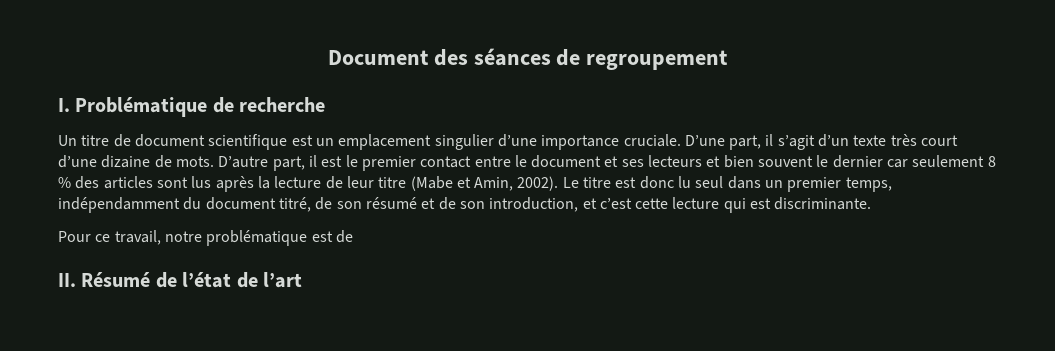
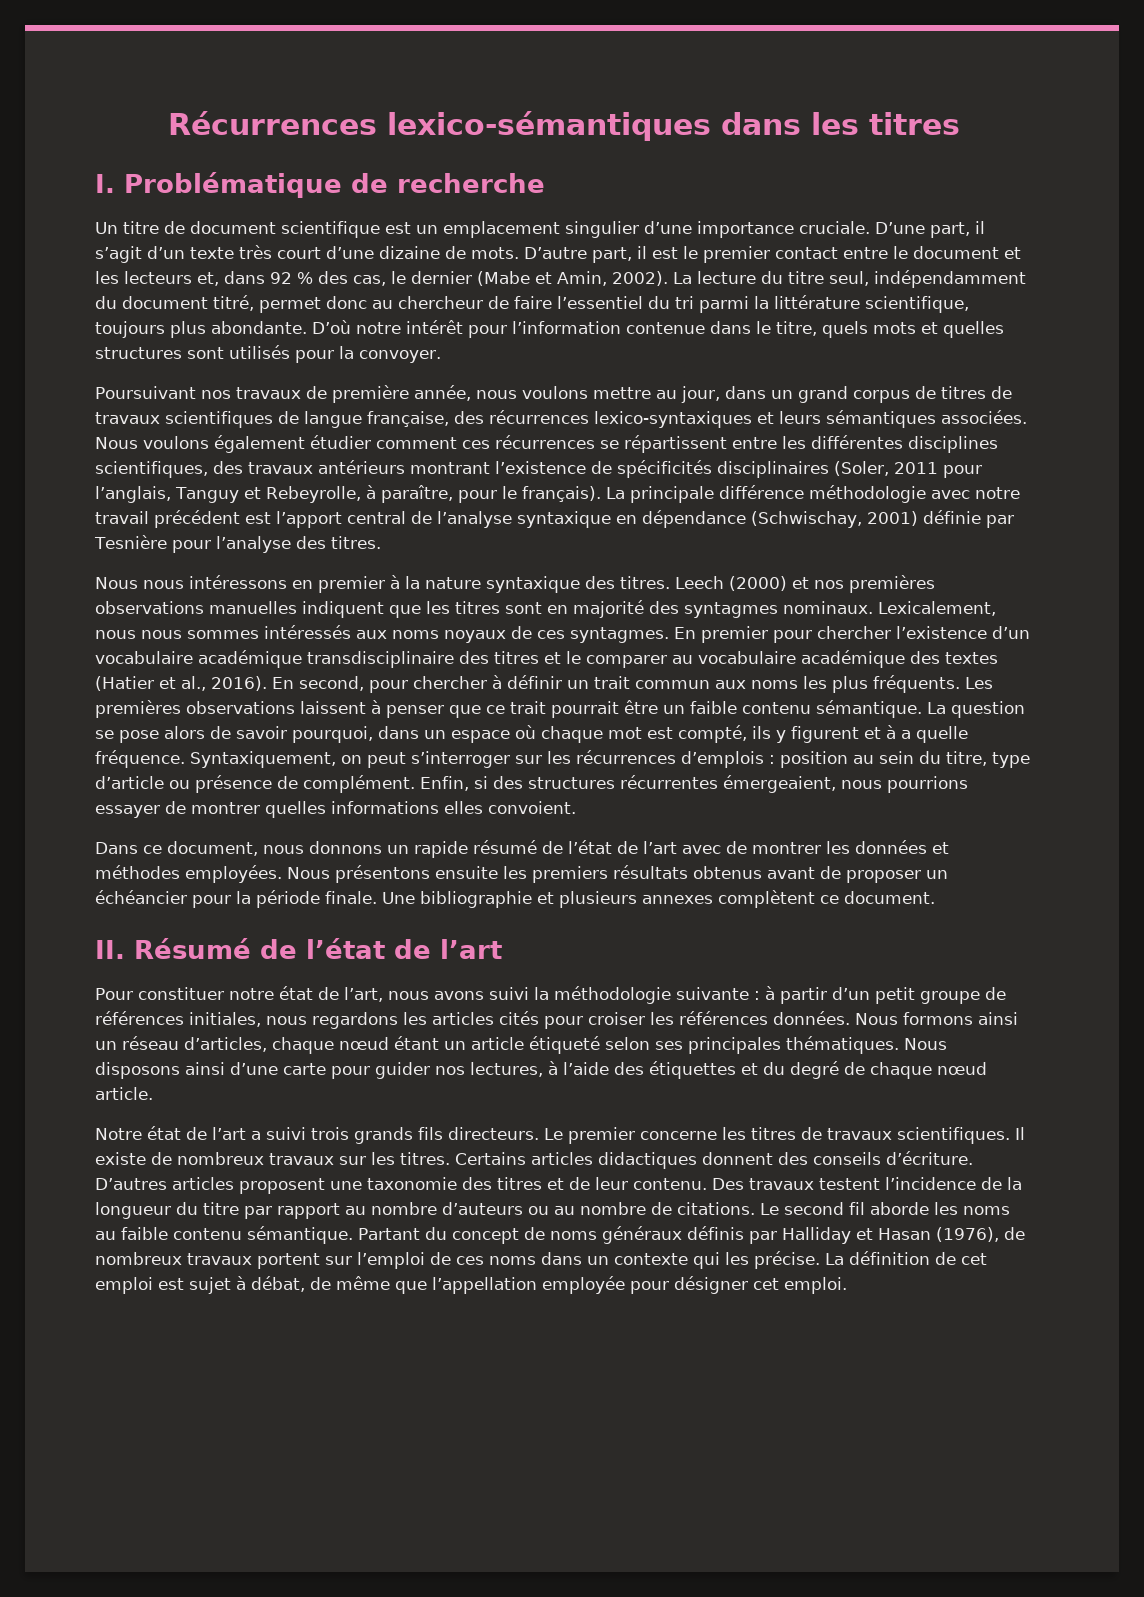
- Document des séances de regroupement
+ Récurrences lexico-sémantiques dans les titres
- D’autre part, il est le premier contact entre le document et ses lecteurs et bien souvent le dernier car seulement 8 % des articles sont lus après la lecture de leur titre (Mabe et Amin, 2002). Le titre est donc lu seul dans un premier temps, indépendamment du document titré, de son résumé et de son introduction, et c’est cette lecture qui est discriminante.
- Pour ce travail, notre problématique est de
+ D’autre part, il est le premier contact entre le document et les lecteurs et, dans 92 % des cas, le dernier (Mabe et Amin, 2002). La lecture du titre seul, indépendamment du document titré, permet donc au chercheur de faire l’essentiel du tri parmi la littérature scientifique, toujours plus abondante. D’où notre intérêt pour l’information contenue dans le titre, quels mots et quelles structures sont utilisés pour la convoyer.
+ Poursuivant nos travaux de première année, nous voulons mettre au jour, dans un grand corpus de titres de travaux scientifiques de langue française, des récurrences lexico-syntaxiques et leurs sémantiques associées. Nous voulons également étudier comment ces récurrences se répartissent entre les différentes disciplines scientifiques, des travaux antérieurs montrant l’existence de spécificités disciplinaires (Soler, 2011 pour l’anglais, Tanguy et Rebeyrolle, à paraître, pour le français). La principale différence méthodologie avec notre travail précédent est l’apport central de l’analyse syntaxique en dépendance (Schwischay, 2001) définie par Tesnière pour l’analyse des titres.
+ Nous nous intéressons en premier à la nature syntaxique des titres. Leech (2000) et nos premières observations manuelles indiquent que les titres sont en majorité des syntagmes nominaux. Lexicalement, nous nous sommes intéressés aux noms noyaux de ces syntagmes. En premier pour chercher l’existence d’un vocabulaire académique transdisciplinaire des titres et le comparer au vocabulaire académique des textes (Hatier et al., 2016). En second, pour chercher à définir un trait commun aux noms les plus fréquents. Les premières observations laissent à penser que ce trait pourrait être un faible contenu sémantique. La question se pose alors de savoir pourquoi, dans un espace où chaque mot est compté, ils y figurent et à a quelle fréquence. Syntaxiquement, on peut s’interroger sur les récurrences d’emplois : position au sein du titre, type d’article ou présence de complément. Enfin, si des structures récurrentes émergeaient, nous pourrions essayer de montrer quelles informations elles convoient.
+ Dans ce document, nous donnons un rapide résumé de l’état de l’art avec de montrer les données et méthodes employées. Nous présentons ensuite les premiers résultats obtenus avant de proposer un échéancier pour la période finale. Une bibliographie et plusieurs annexes complètent ce document.
+ Pour constituer notre état de l’art, nous avons suivi la méthodologie suivante : à partir d’un petit groupe de références initiales, nous regardons les articles cités pour croiser les références données. Nous formons ainsi un réseau d’articles, chaque nœud étant un article étiqueté selon ses principales thématiques. Nous disposons ainsi d’une carte pour guider nos lectures, à l’aide des étiquettes et du degré de chaque nœud article.
+ Notre état de l’art a suivi trois grands fils directeurs. Le premier concerne les titres de travaux scientifiques. Il existe de nombreux travaux sur les titres. Certains articles didactiques donnent des conseils d’écriture. D’autres articles proposent une taxonomie des titres et de leur contenu. Des travaux testent l’incidence de la longueur du titre par rapport au nombre d’auteurs ou au nombre de citations. Le second fil aborde les noms au faible contenu sémantique. Partant du concept de noms généraux définis par Halliday et Hasan (1976), de nombreux travaux portent sur l’emploi de ces noms dans un contexte qui les précise. La définition de cet emploi est sujet à débat, de même que l’appellation employée pour désigner cet emploi.

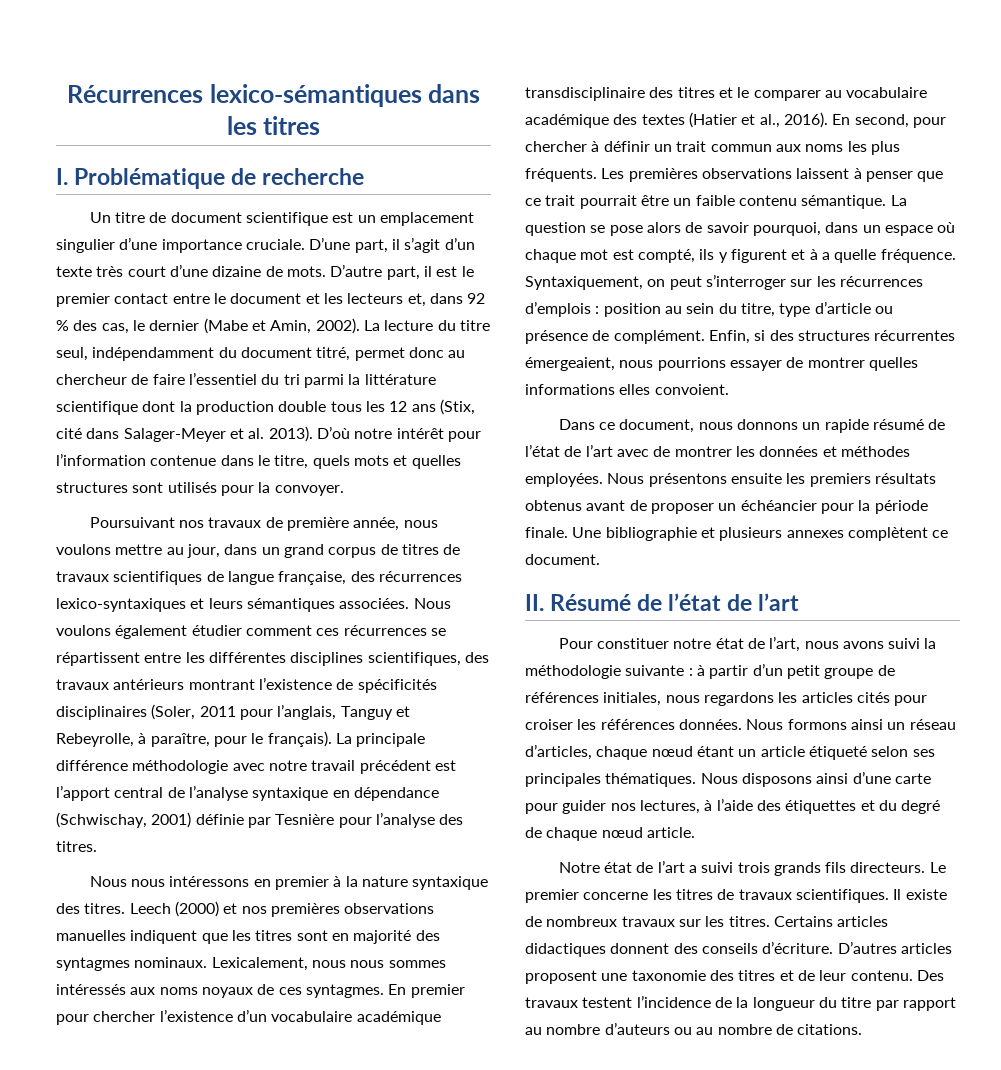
- La lecture du titre seul, indépendamment du document titré, permet donc au chercheur de faire l’essentiel du tri parmi la littérature scientifique, toujours plus abondante.
+ La lecture du titre seul, indépendamment du document titré, permet donc au chercheur de faire l’essentiel du tri parmi la littérature scientifique dont la production double tous les 12 ans (Stix, cité dans Salager-Meyer et al. 2013).
- Le second fil aborde les noms au faible contenu sémantique. Partant du concept de noms généraux définis par Halliday et Hasan (1976), de nombreux travaux portent sur l’emploi de ces noms dans un contexte qui les précise. La définition de cet emploi est sujet à débat, de même que l’appellation employée pour désigner cet emploi.

